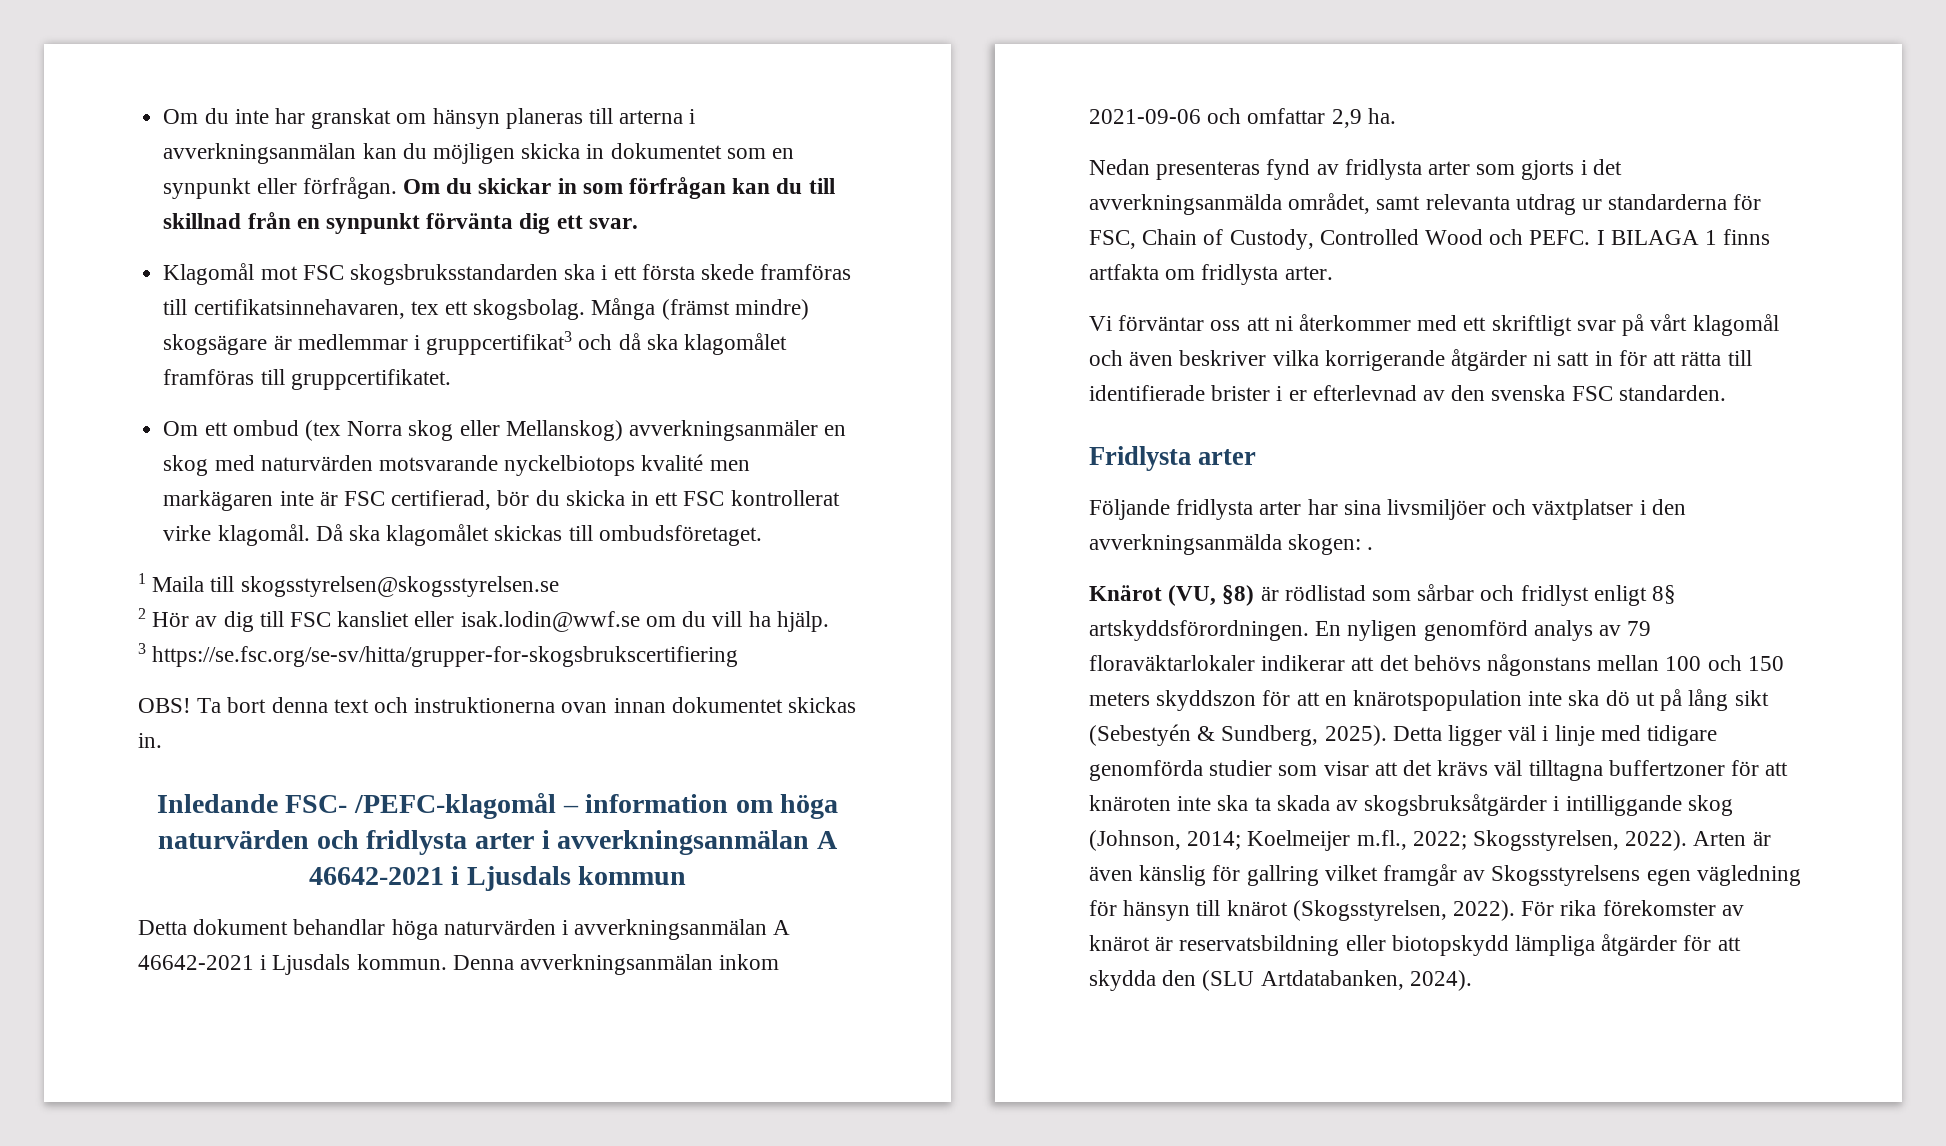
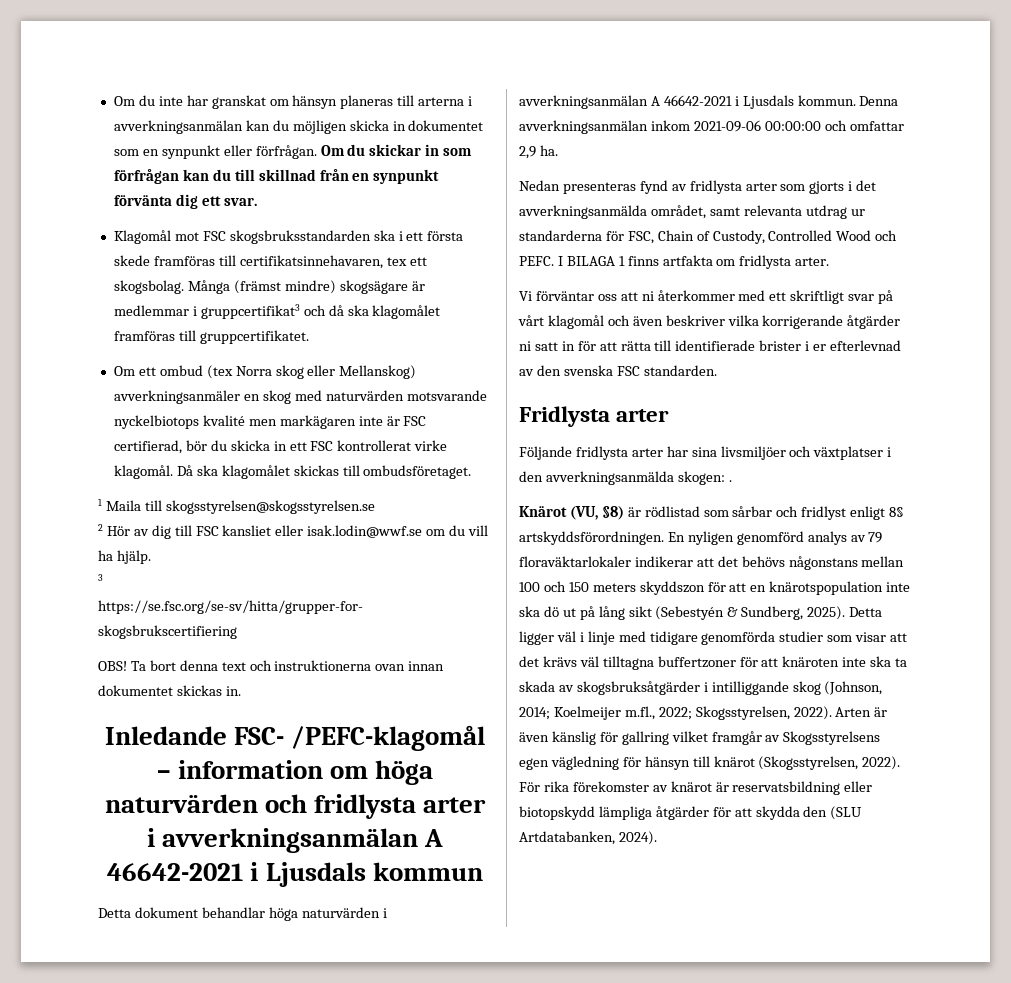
- Denna avverkningsanmälan inkom 2021-09-06 och omfattar 2,9 ha.
+ Denna avverkningsanmälan inkom 2021-09-06 00:00:00 och omfattar 2,9 ha.

